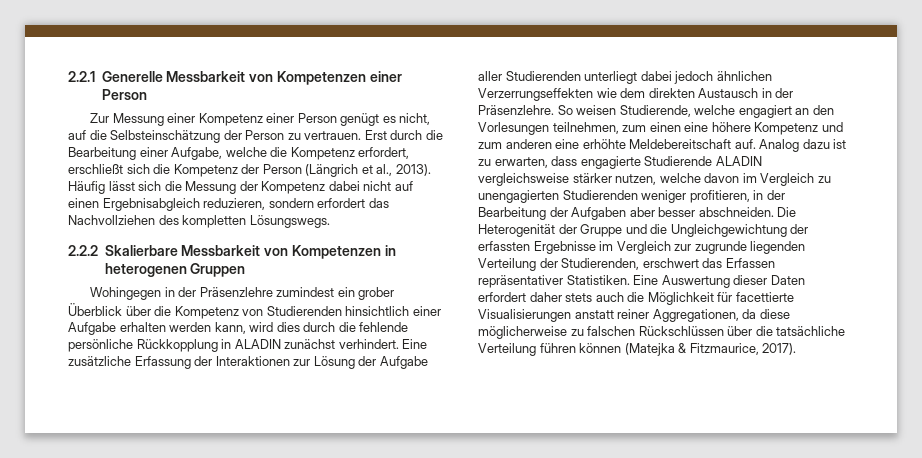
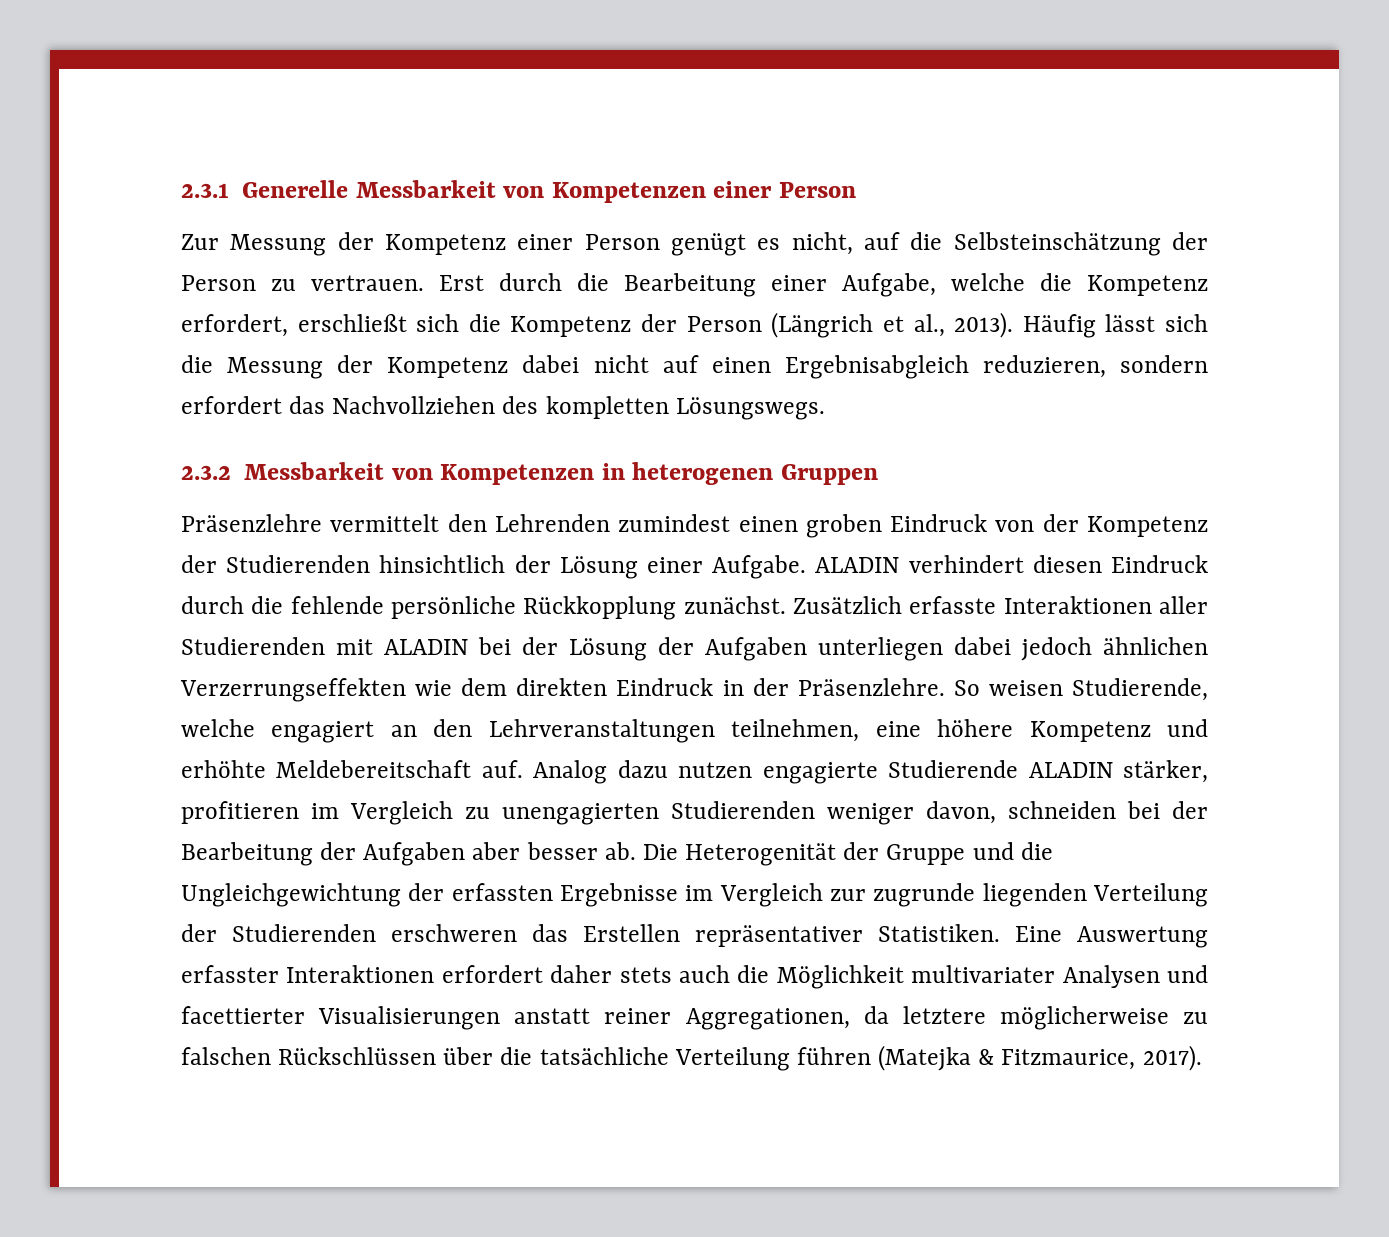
- 2.2.1 Generelle Messbarkeit von Kompetenzen einer Person
+ 2.3.1 Generelle Messbarkeit von Kompetenzen einer Person
- Zur Messung einer Kompetenz einer Person genügt es nicht, auf die Selbsteinschätzung der Person zu vertrauen.
+ Zur Messung der Kompetenz einer Person genügt es nicht, auf die Selbsteinschätzung der Person zu vertrauen.
- 2.2.2 Skalierbare Messbarkeit von Kompetenzen in heterogenen Gruppen
+ 2.3.2 Messbarkeit von Kompetenzen in heterogenen Gruppen
- Wohingegen in der Präsenzlehre zumindest ein grober Überblick über die Kompetenz von Studierenden hinsichtlich einer Aufgabe erhalten werden kann, wird dies durch die fehlende persönliche Rückkopplung in ALADIN zunächst verhindert. Eine zusätzliche Erfassung der Interaktionen zur Lösung der Aufgabe aller Studierenden unterliegt dabei jedoch ähnlichen Verzerrungseffekten wie dem direkten Austausch in der Präsenzlehre.
+ Präsenzlehre vermittelt den Lehrenden zumindest einen groben Eindruck von der Kompetenz der Studierenden hinsichtlich der Lösung einer Aufgabe. ALADIN verhindert diesen Eindruck durch die fehlende persönliche Rückkopplung zunächst. Zusätzlich erfasste Interaktionen aller Studierenden mit ALADIN bei der Lösung der Aufgaben unterliegen dabei jedoch ähnlichen Verzerrungseffekten wie dem direkten Eindruck in der Präsenzlehre.
- So weisen Studierende, welche engagiert an den Vorlesungen teilnehmen, zum einen eine höhere Kompetenz und zum anderen eine erhöhte Meldebereitschaft auf.
+ So weisen Studierende, welche engagiert an den Lehrveranstaltungen teilnehmen, eine höhere Kompetenz und erhöhte Meldebereitschaft auf.
- Analog dazu ist zu erwarten, dass engagierte Studierende ALADIN vergleichsweise stärker nutzen, welche davon im Vergleich zu unengagierten Studierenden weniger profitieren, in der Bearbeitung der Aufgaben aber besser abschneiden.
+ Analog dazu nutzen engagierte Studierende ALADIN stärker, profitieren im Vergleich zu unengagierten Studierenden weniger davon, schneiden bei der Bearbeitung der Aufgaben aber besser ab.
- Die Heterogenität der Gruppe und die Ungleichgewichtung der erfassten Ergebnisse im Vergleich zur zugrunde liegenden Verteilung der Studierenden, erschwert das Erfassen repräsentativer Statistiken.
+ Die Heterogenität der Gruppe und die Ungleichgewichtung der erfassten Ergebnisse im Vergleich zur zugrunde liegenden Verteilung der Studierenden erschweren das Erstellen repräsentativer Statistiken.
- Eine Auswertung dieser Daten erfordert daher stets auch die Möglichkeit für facettierte Visualisierungen anstatt reiner Aggregationen, da diese möglicherweise zu falschen Rückschlüssen über die tatsächliche Verteilung führen können (Matejka & Fitzmaurice, 2017).
+ Eine Auswertung erfasster Interaktionen erfordert daher stets auch die Möglichkeit multivariater Analysen und facettierter Visualisierungen anstatt reiner Aggregationen, da letztere möglicherweise zu falschen Rückschlüssen über die tatsächliche Verteilung führen (Matejka & Fitzmaurice, 2017).

